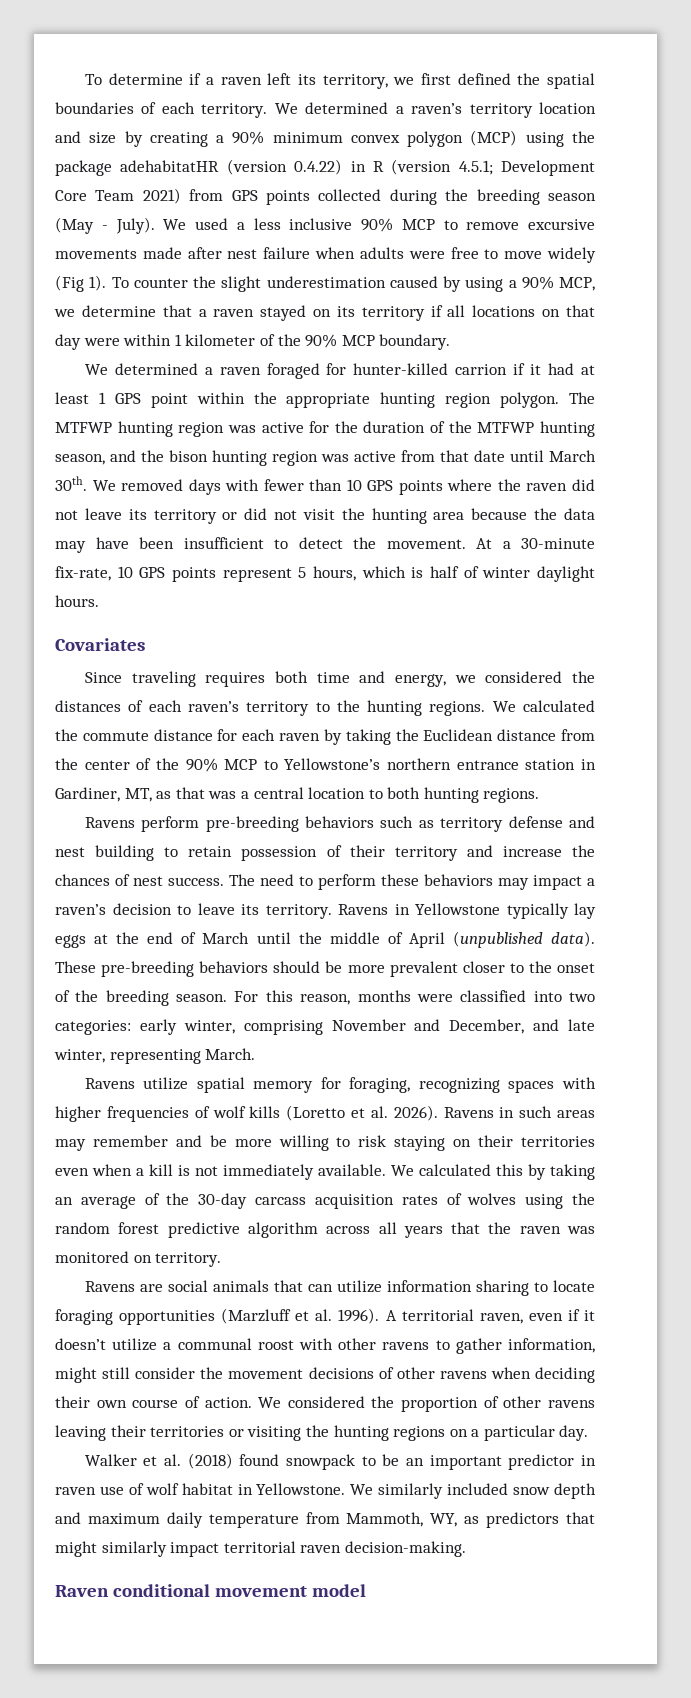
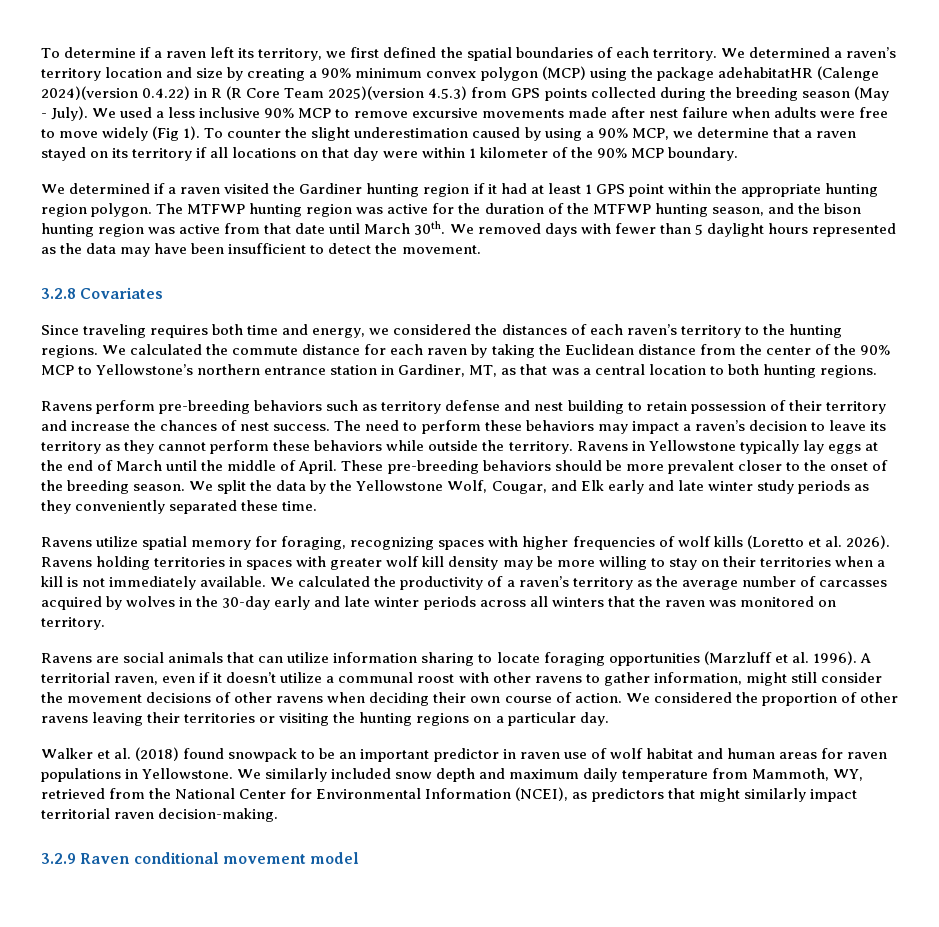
- We determined a raven’s territory location and size by creating a 90% minimum convex polygon (MCP) using the package adehabitatHR (version 0.4.22) in R (version 4.5.1; Development Core Team 2021) from GPS points collected during the breeding season (May - July).
+ We determined a raven’s territory location and size by creating a 90% minimum convex polygon (MCP) using the package adehabitatHR (Calenge 2024)(version 0.4.22) in R (R Core Team 2025)(version 4.5.3) from GPS points collected during the breeding season (May - July).
- We determined a raven foraged for hunter-killed carrion if it had at least 1 GPS point within the appropriate hunting region polygon.
+ We determined if a raven visited the Gardiner hunting region if it had at least 1 GPS point within the appropriate hunting region polygon.
- We removed days with fewer than 10 GPS points where the raven did not leave its territory or did not visit the hunting area because the data may have been insufficient to detect the movement. At a 30-minute fix-rate, 10 GPS points represent 5 hours, which is half of winter daylight hours.
- Covariates
+ We removed days with fewer than 5 daylight hours represented as the data may have been insufficient to detect the movement.
+ 3.2.8 Covariates
- The need to perform these behaviors may impact a raven’s decision to leave its territory.
+ The need to perform these behaviors may impact a raven’s decision to leave its territory as they cannot perform these behaviors while outside the territory.
- Ravens in Yellowstone typically lay eggs at the end of March until the middle of April (unpublished data).
+ Ravens in Yellowstone typically lay eggs at the end of March until the middle of April.
- For this reason, months were classified into two categories: early winter, comprising November and December, and late winter, representing March.
+ We split the data by the Yellowstone Wolf, Cougar, and Elk early and late winter study periods as they conveniently separated these time.
- Ravens in such areas may remember and be more willing to risk staying on their territories even when a kill is not immediately available.
+ Ravens holding territories in spaces with greater wolf kill density may be more willing to stay on their territories when a kill is not immediately available.
- We calculated this by taking an average of the 30-day carcass acquisition rates of wolves using the random forest predictive algorithm across all years that the raven was monitored on territory.
+ We calculated the productivity of a raven’s territory as the average number of carcasses acquired by wolves in the 30-day early and late winter periods across all winters that the raven was monitored on territory.
- Walker et al. (2018) found snowpack to be an important predictor in raven use of wolf habitat in Yellowstone.
+ Walker et al. (2018) found snowpack to be an important predictor in raven use of wolf habitat and human areas for raven populations in Yellowstone.
- We similarly included snow depth and maximum daily temperature from Mammoth, WY, as predictors that might similarly impact territorial raven decision-making.
+ We similarly included snow depth and maximum daily temperature from Mammoth, WY, retrieved from the National Center for Environmental Information (NCEI), as predictors that might similarly impact territorial raven decision-making.
- Raven conditional movement model
+ 3.2.9 Raven conditional movement model

